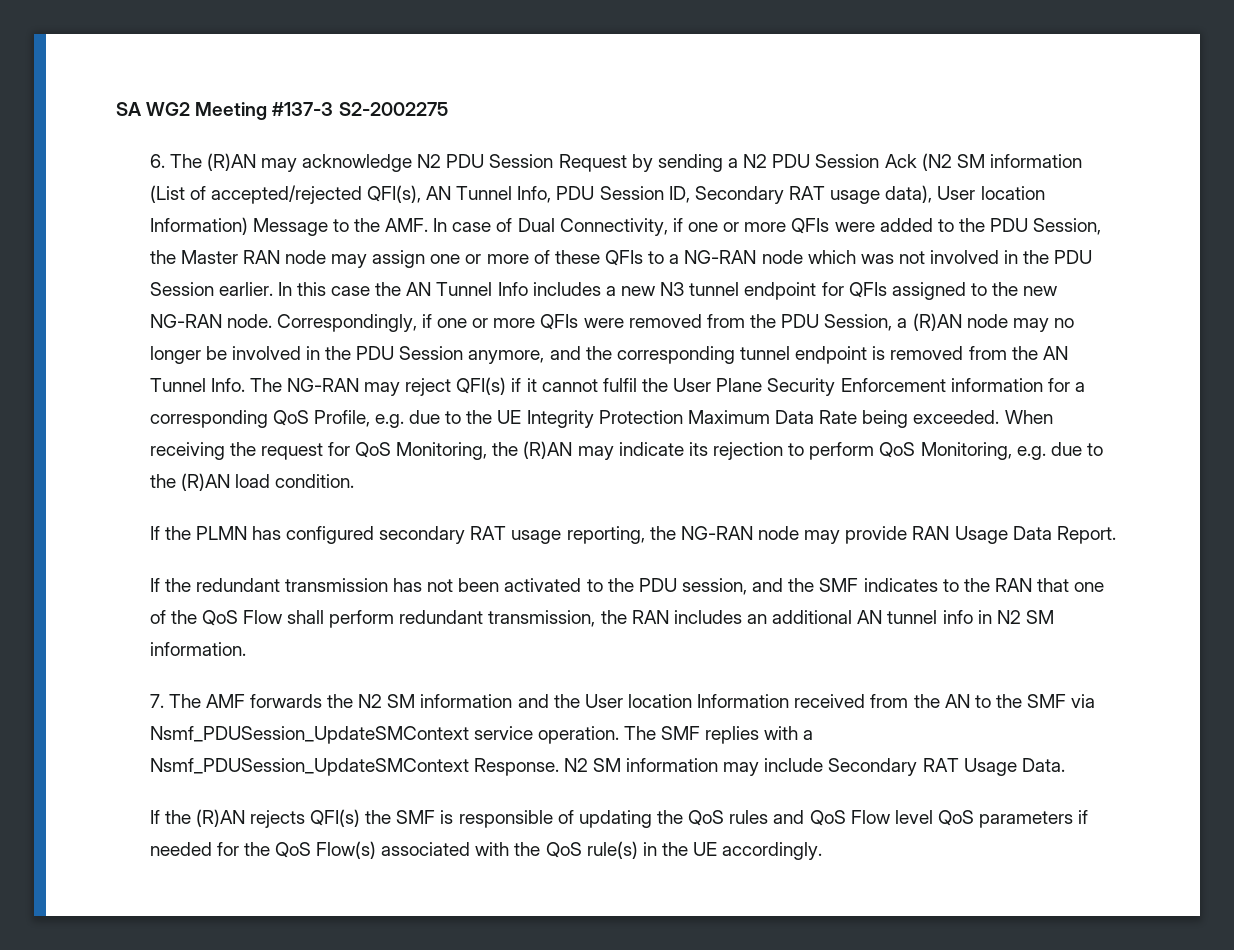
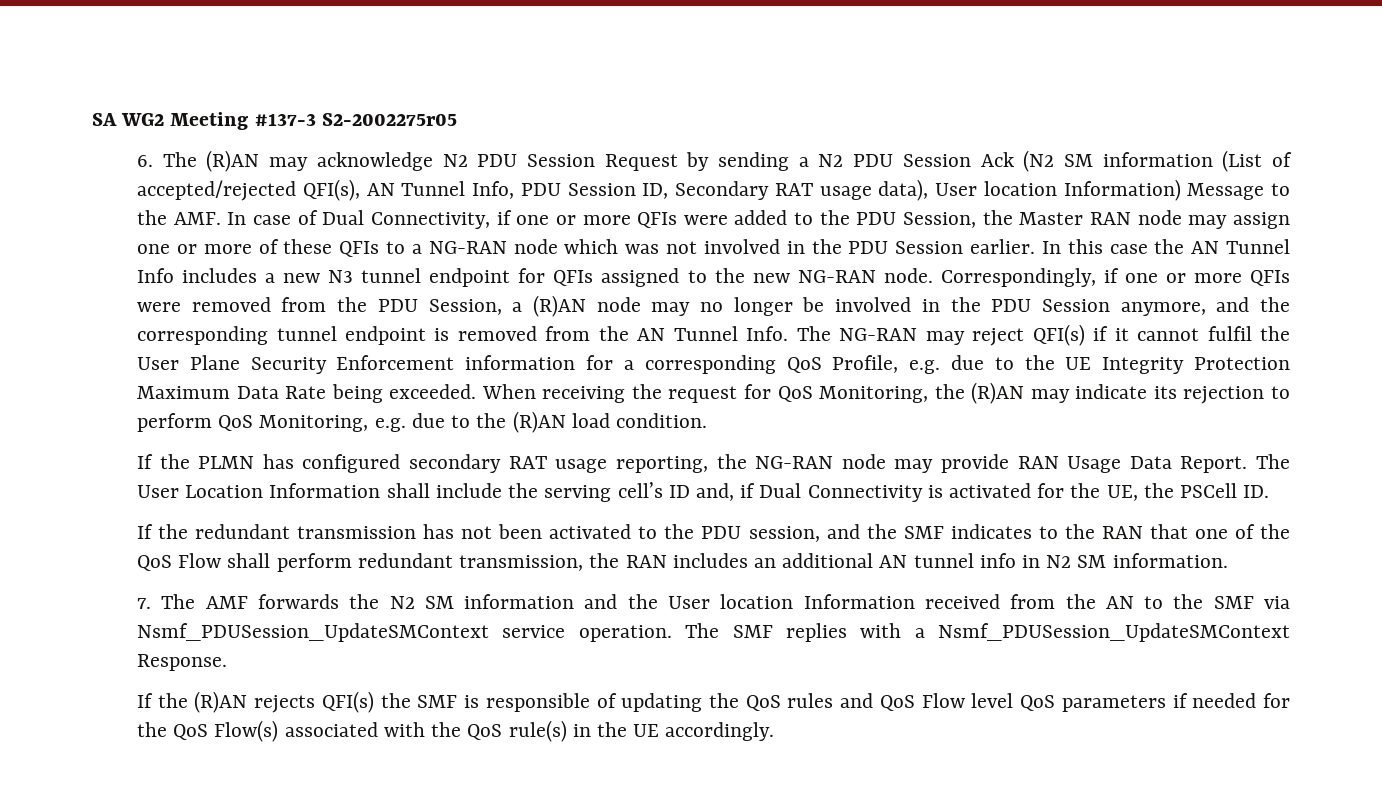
- SA WG2 Meeting #137-3 S2-2002275
+ SA WG2 Meeting #137-3 S2-2002275r05
+ The User Location Information shall include the serving cell’s ID and, if Dual Connectivity is activated for the UE, the PSCell ID.
- N2 SM information may include Secondary RAT Usage Data.

